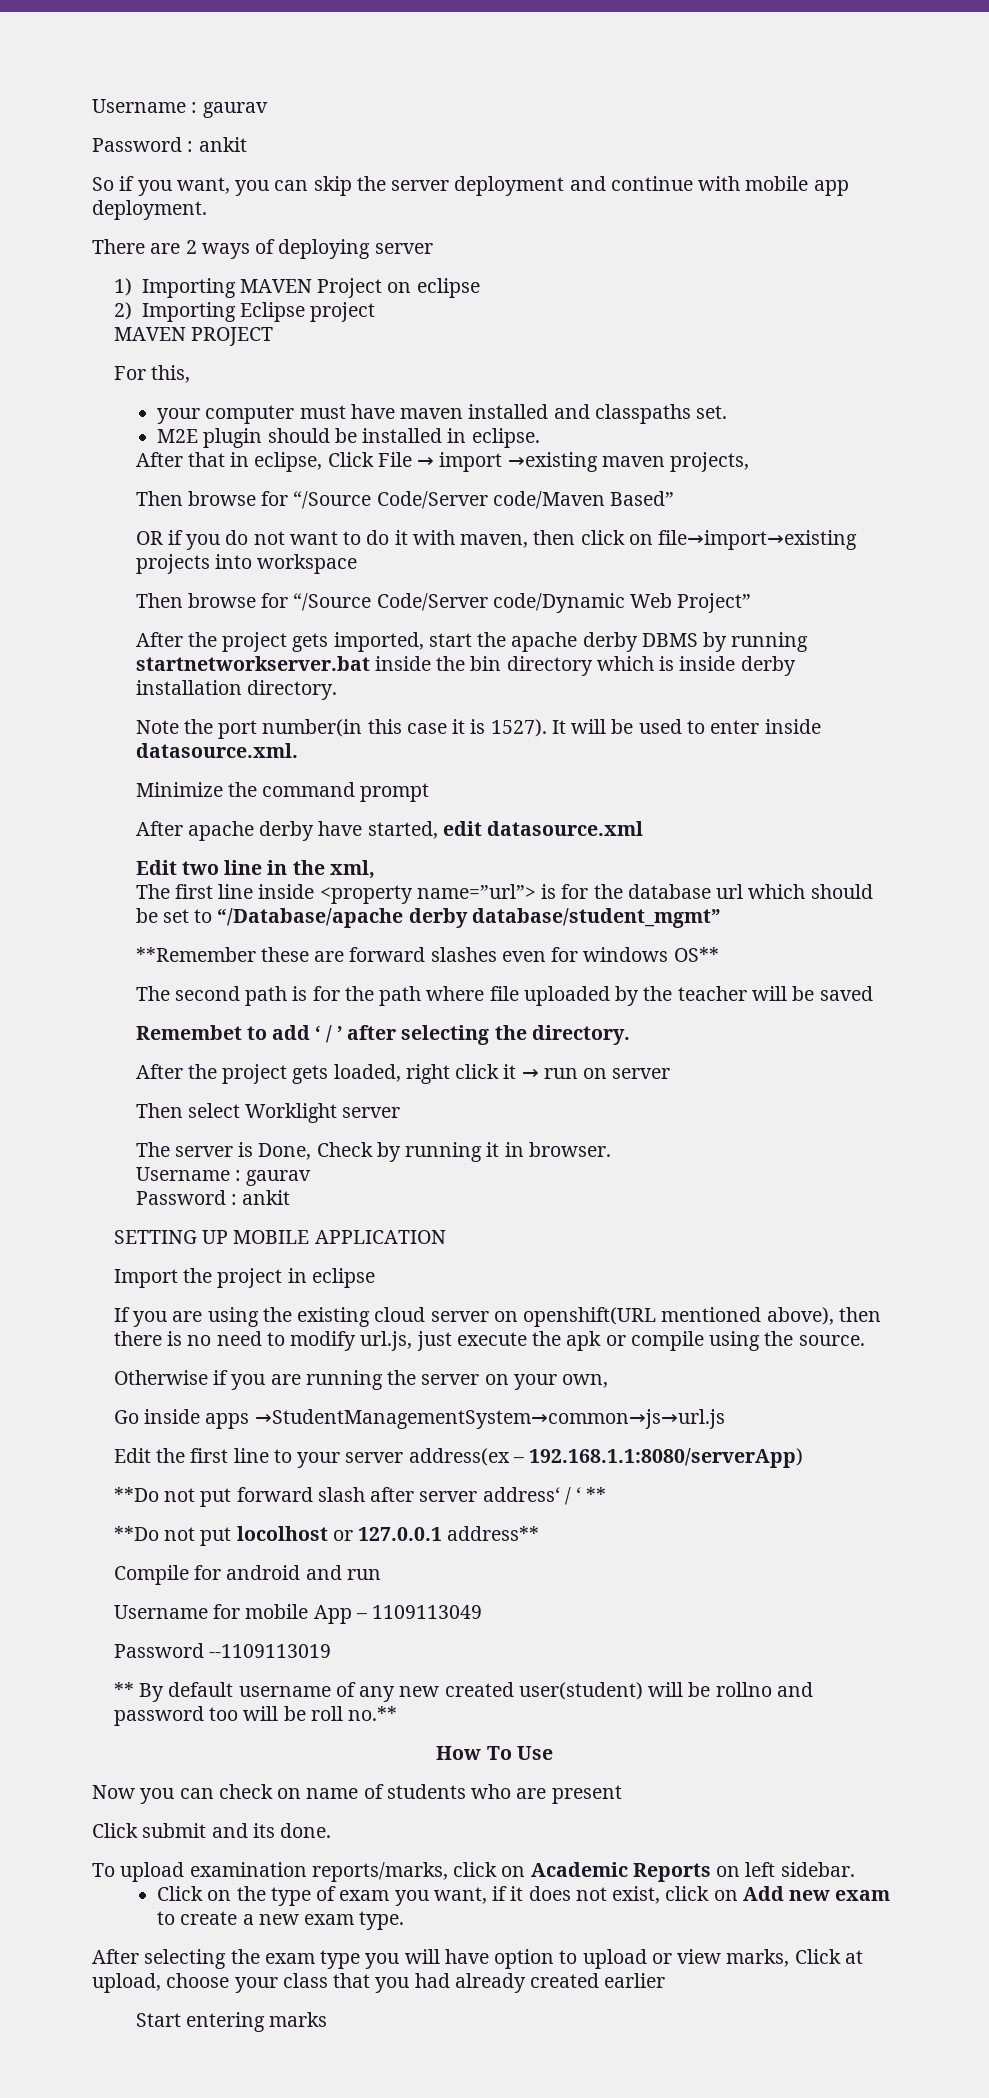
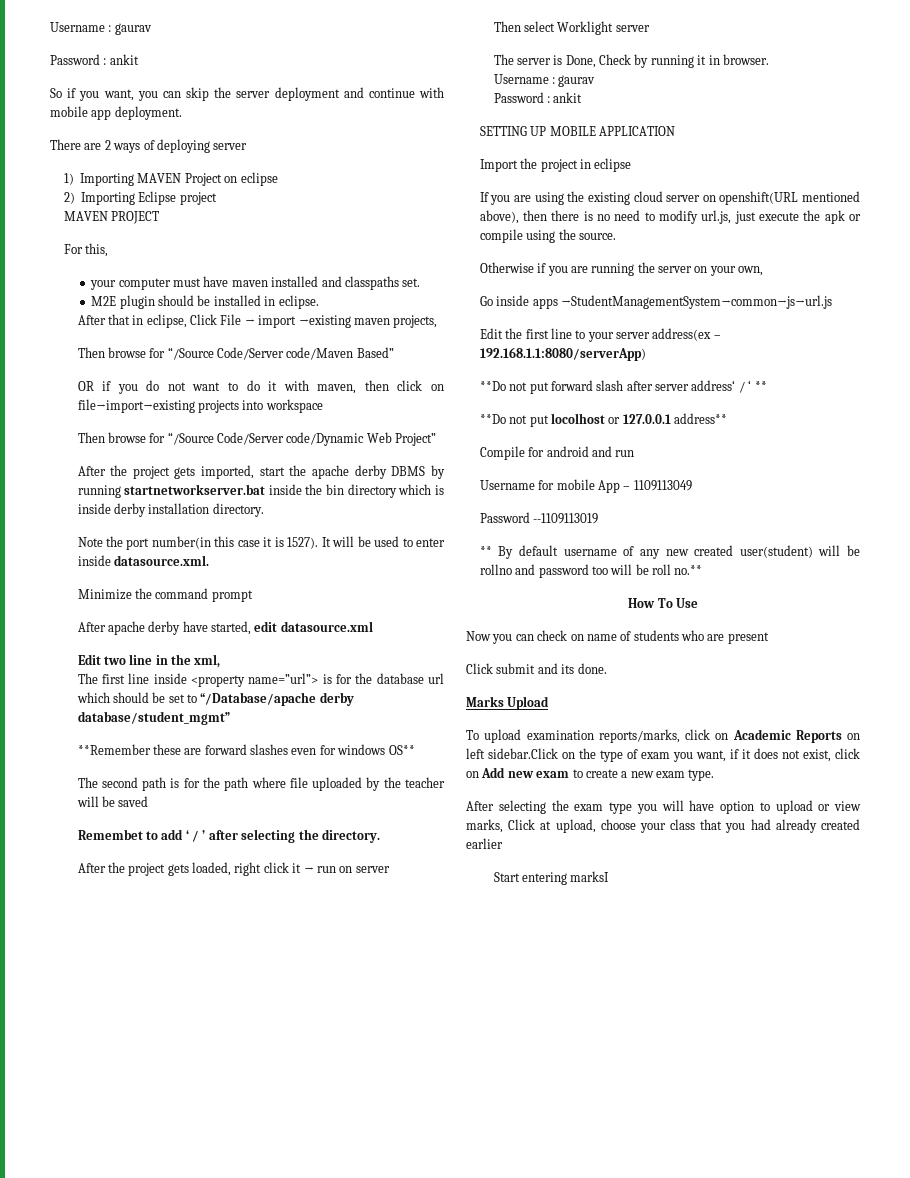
+ Marks Upload
- To upload examination reports/marks, click on Academic Reports on left sidebar.
- Click on the type of exam you want, if it does not exist, click on Add new exam to create a new exam type.
+ To upload examination reports/marks, click on Academic Reports on left sidebar.Click on the type of exam you want, if it does not exist, click on Add new exam to create a new exam type.
- Start entering marks
+ Start entering marksI

